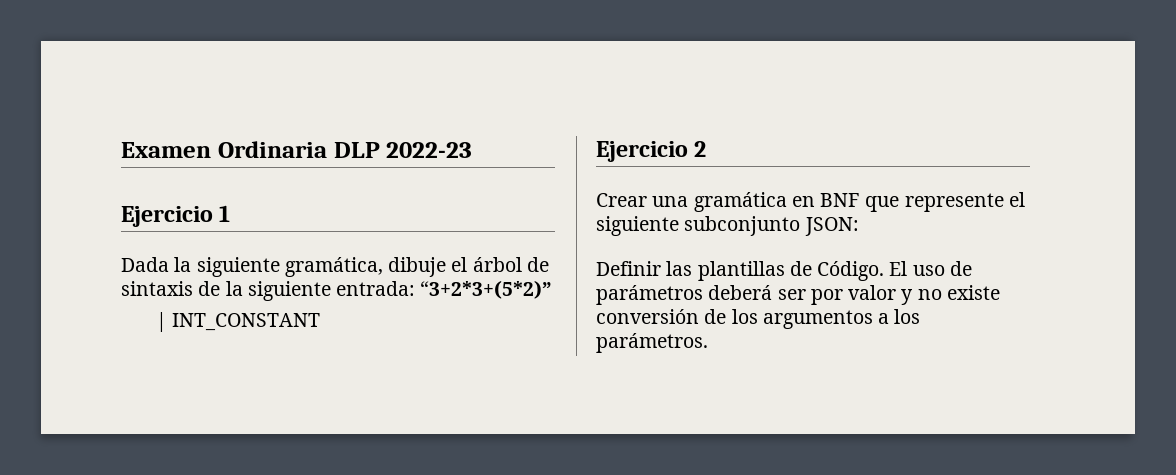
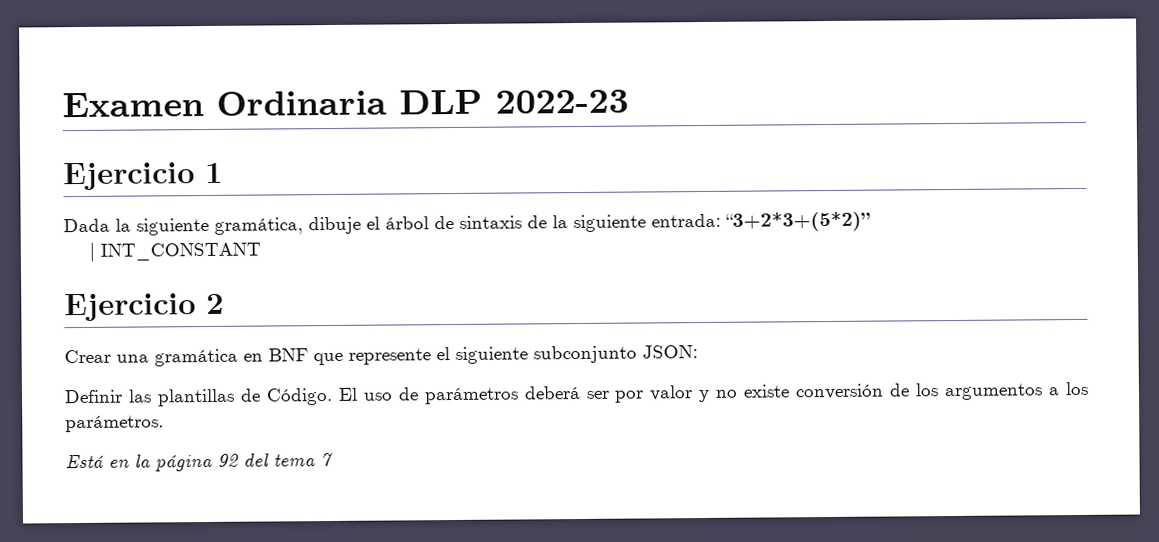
+ Está en la página 92 del tema 7

